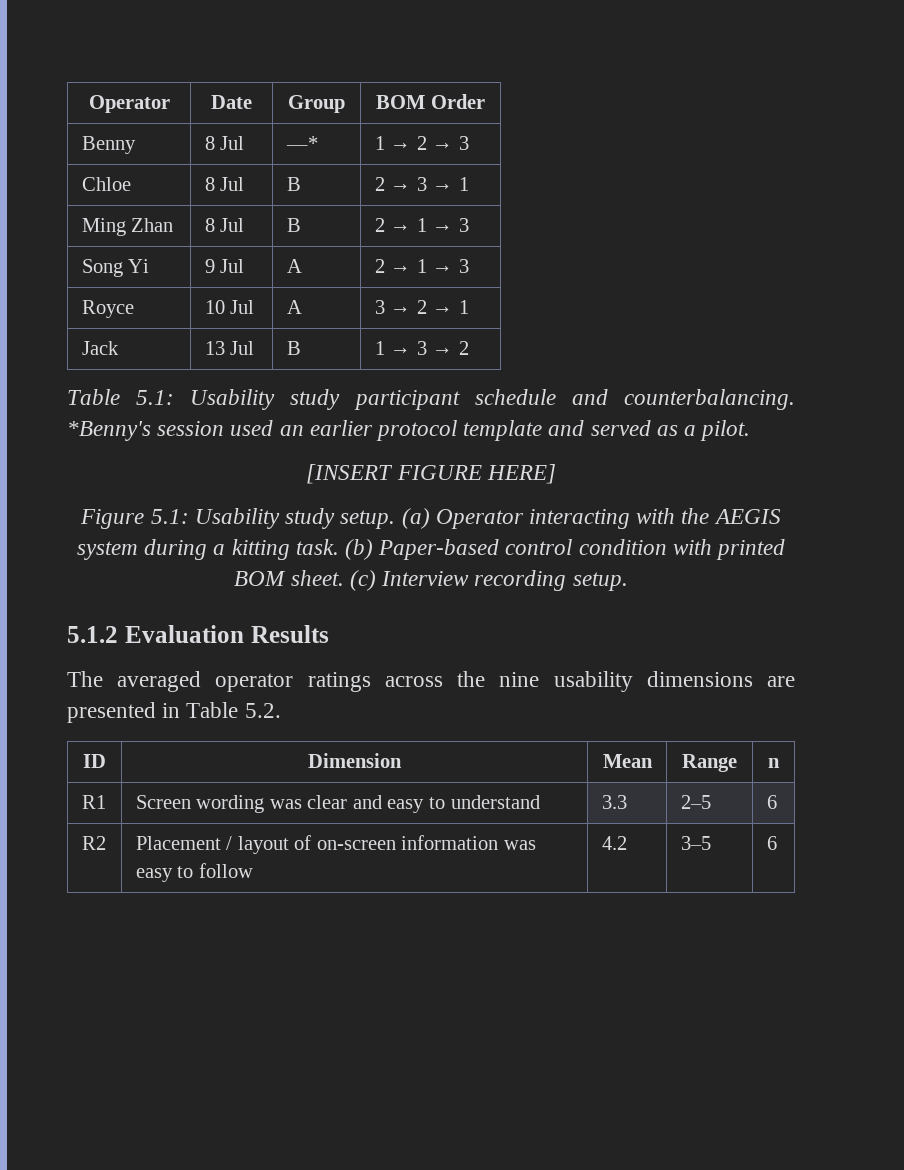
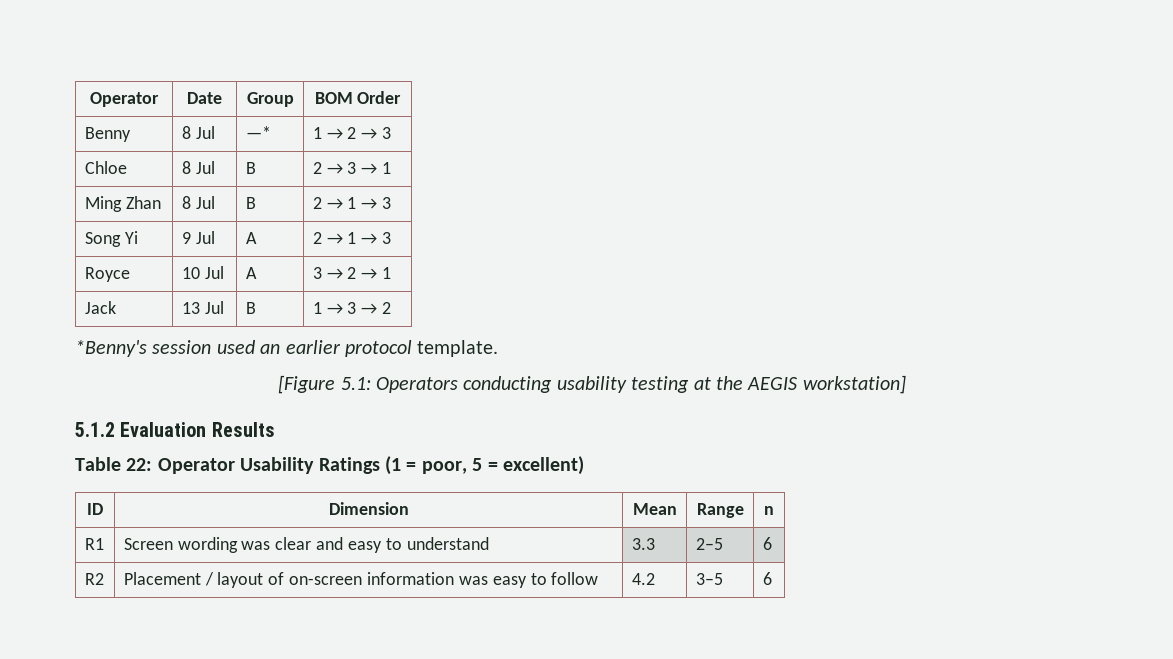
- Table 5.1: Usability study participant schedule and counterbalancing. *Benny's session used an earlier protocol template and served as a pilot.
- [INSERT FIGURE HERE]
- Figure 5.1: Usability study setup. (a) Operator interacting with the AEGIS system during a kitting task. (b) Paper-based control condition with printed BOM sheet. (c) Interview recording setup.
+ *Benny's session used an earlier protocol template.
+ [Figure 5.1: Operators conducting usability testing at the AEGIS workstation]
  5.1.2 Evaluation Results
- The averaged operator ratings across the nine usability dimensions are presented in Table 5.2.
+ Table 22: Operator Usability Ratings (1 = poor, 5 = excellent)

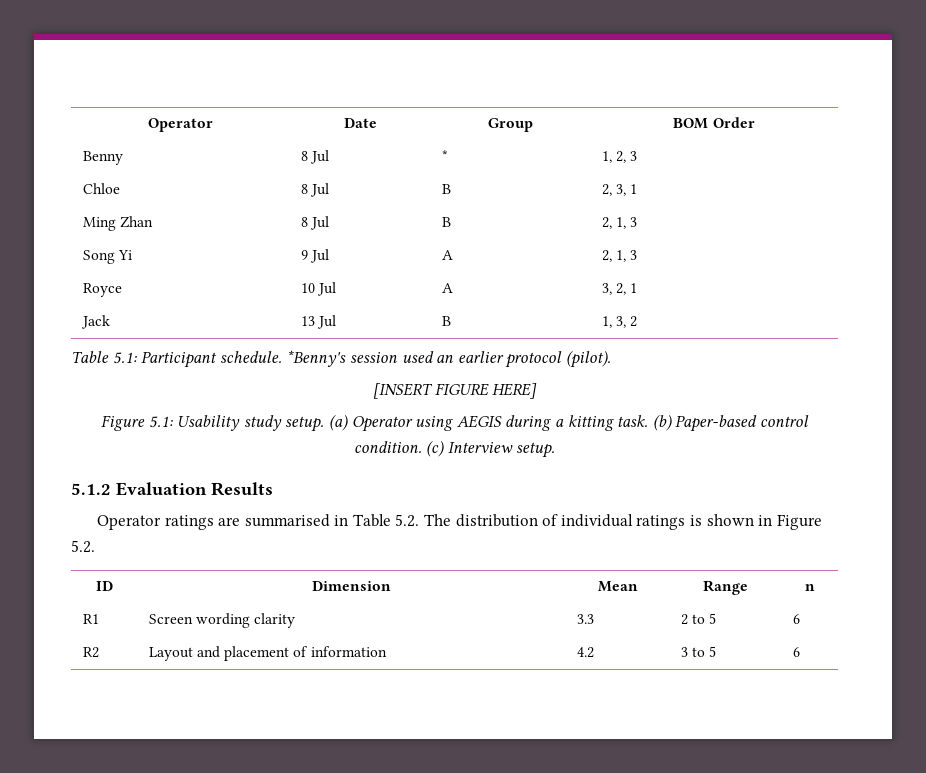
- Benny | 8 Jul | —* | 1 → 2 → 3
+ Benny | 8 Jul | * | 1, 2, 3
- Chloe | 8 Jul | B | 2 → 3 → 1
+ Chloe | 8 Jul | B | 2, 3, 1
- Ming Zhan | 8 Jul | B | 2 → 1 → 3
+ Ming Zhan | 8 Jul | B | 2, 1, 3
- Song Yi | 9 Jul | A | 2 → 1 → 3
+ Song Yi | 9 Jul | A | 2, 1, 3
- Royce | 10 Jul | A | 3 → 2 → 1
+ Royce | 10 Jul | A | 3, 2, 1
- Jack | 13 Jul | B | 1 → 3 → 2
- *Benny's session used an earlier protocol template.
- [Figure 5.1: Operators conducting usability testing at the AEGIS workstation]
+ Jack | 13 Jul | B | 1, 3, 2
+ Table 5.1: Participant schedule. *Benny's session used an earlier protocol (pilot).
+ [INSERT FIGURE HERE]
+ Figure 5.1: Usability study setup. (a) Operator using AEGIS during a kitting task. (b) Paper-based control condition. (c) Interview setup.
  5.1.2 Evaluation Results
- Table 22: Operator Usability Ratings (1 = poor, 5 = excellent)
+ Operator ratings are summarised in Table 5.2. The distribution of individual ratings is shown in Figure 5.2.
- R1 | Screen wording was clear and easy to understand | 3.3 | 2–5 | 6
- R2 | Placement / layout of on-screen information was easy to follow | 4.2 | 3–5 | 6
+ R1 | Screen wording clarity | 3.3 | 2 to 5 | 6
+ R2 | Layout and placement of information | 4.2 | 3 to 5 | 6

